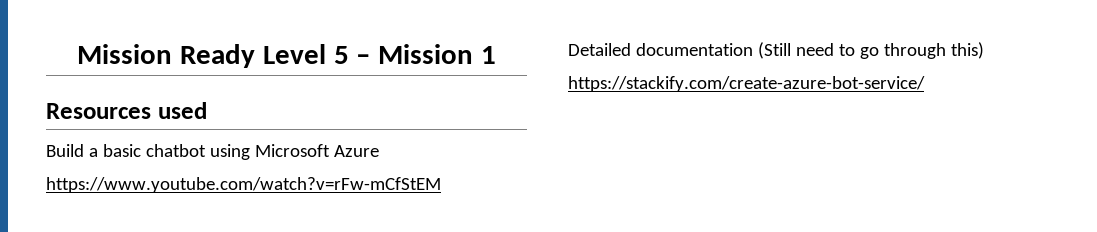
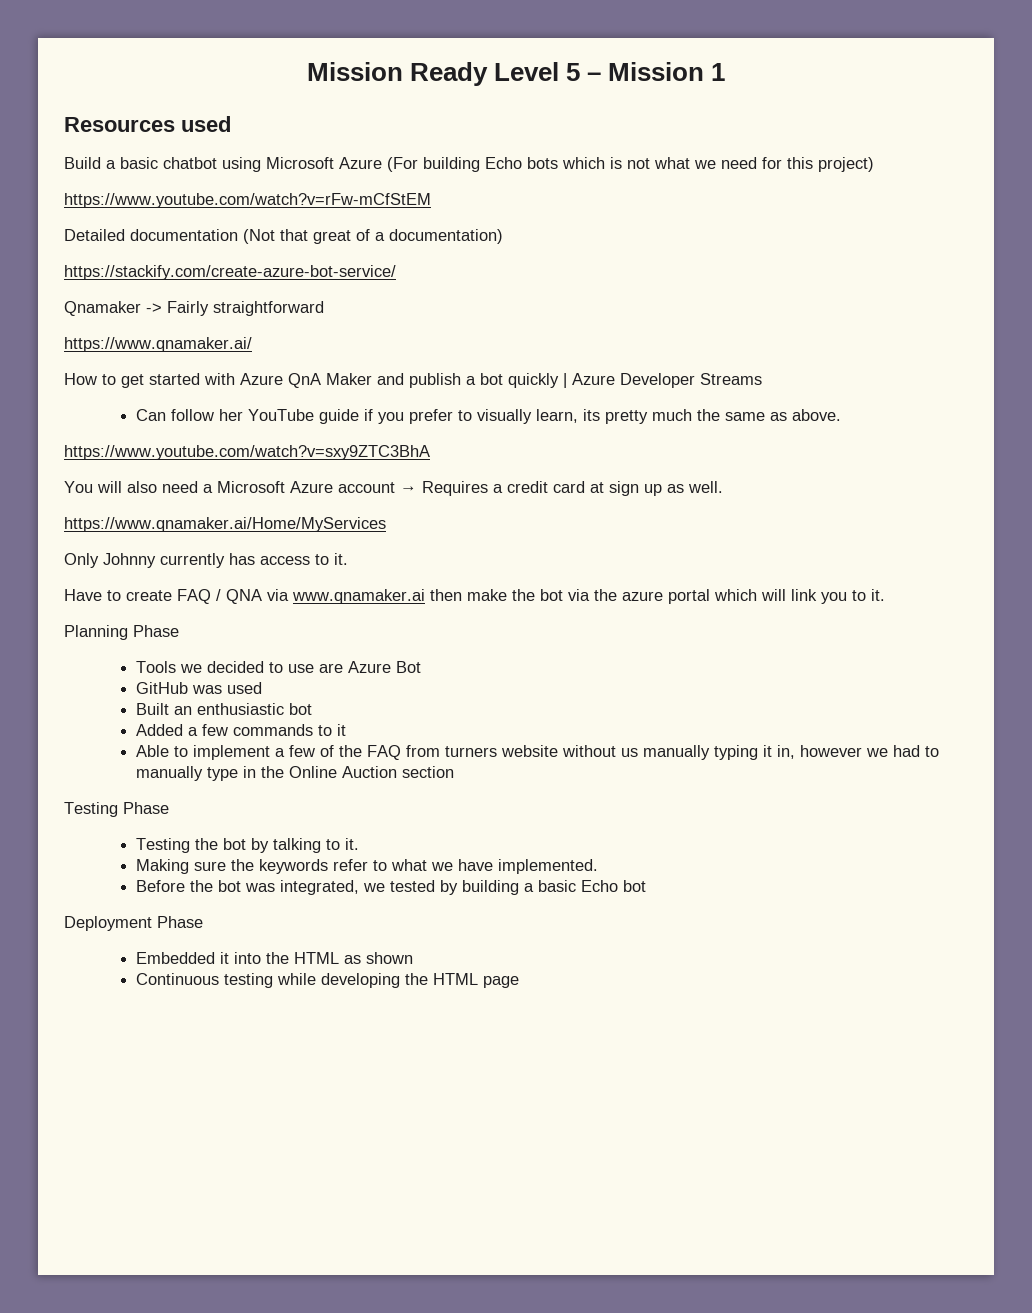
- Build a basic chatbot using Microsoft Azure
+ Build a basic chatbot using Microsoft Azure (For building Echo bots which is not what we need for this project)
  https://www.youtube.com/watch?v=rFw-mCfStEM
- Detailed documentation (Still need to go through this)
+ Detailed documentation (Not that great of a documentation)
  https://stackify.com/create-azure-bot-service/
+ Qnamaker -> Fairly straightforward
+ https://www.qnamaker.ai/
+ How to get started with Azure QnA Maker and publish a bot quickly | Azure Developer Streams
+ Can follow her YouTube guide if you prefer to visually learn, its pretty much the same as above.
+ https://www.youtube.com/watch?v=sxy9ZTC3BhA
+ You will also need a Microsoft Azure account → Requires a credit card at sign up as well.
+ https://www.qnamaker.ai/Home/MyServices
+ Only Johnny currently has access to it.
+ Have to create FAQ / QNA via www.qnamaker.ai then make the bot via the azure portal which will link you to it.
+ Planning Phase
+ Tools we decided to use are Azure Bot
+ GitHub was used
+ Built an enthusiastic bot
+ Added a few commands to it
+ Able to implement a few of the FAQ from turners website without us manually typing it in, however we had to manually type in the Online Auction section
+ Testing Phase
+ Testing the bot by talking to it.
+ Making sure the keywords refer to what we have implemented.
+ Before the bot was integrated, we tested by building a basic Echo bot
+ Deployment Phase
+ Embedded it into the HTML as shown
+ Continuous testing while developing the HTML page

